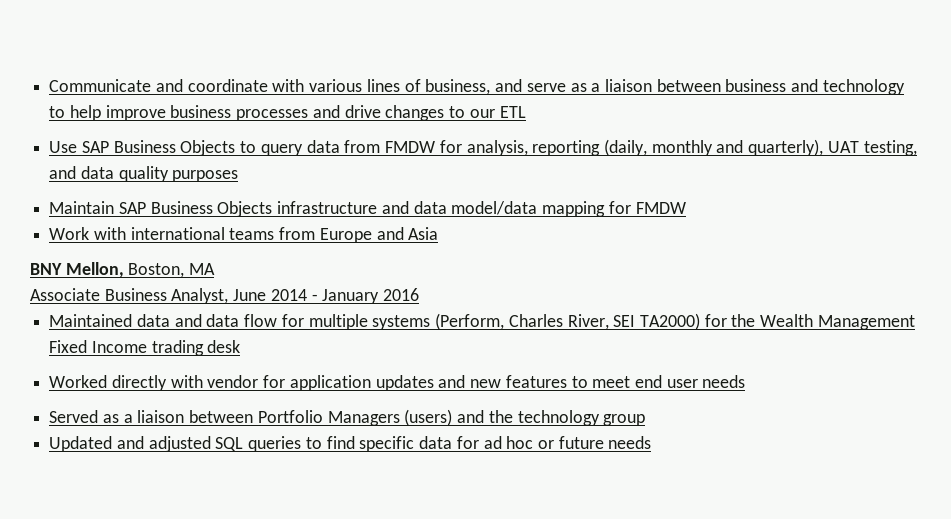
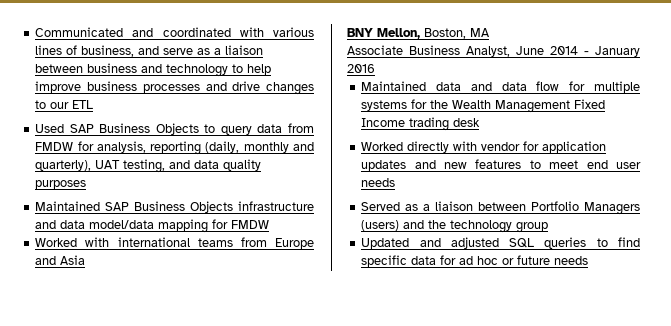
- Communicate and coordinate with various lines of business, and serve as a liaison between business and technology to help improve business processes and drive changes to our ETL
+ Communicated and coordinated with various lines of business, and serve as a liaison between business and technology to help improve business processes and drive changes to our ETL
- Use SAP Business Objects to query data from FMDW for analysis, reporting (daily, monthly and quarterly), UAT testing, and data quality purposes
+ Used SAP Business Objects to query data from FMDW for analysis, reporting (daily, monthly and quarterly), UAT testing, and data quality purposes
- Maintain SAP Business Objects infrastructure and data model/data mapping for FMDW
+ Maintained SAP Business Objects infrastructure and data model/data mapping for FMDW
- Work with international teams from Europe and Asia
+ Worked with international teams from Europe and Asia
- Maintained data and data flow for multiple systems (Perform, Charles River, SEI TA2000) for the Wealth Management Fixed Income trading desk
+ Maintained data and data flow for multiple systems for the Wealth Management Fixed Income trading desk

